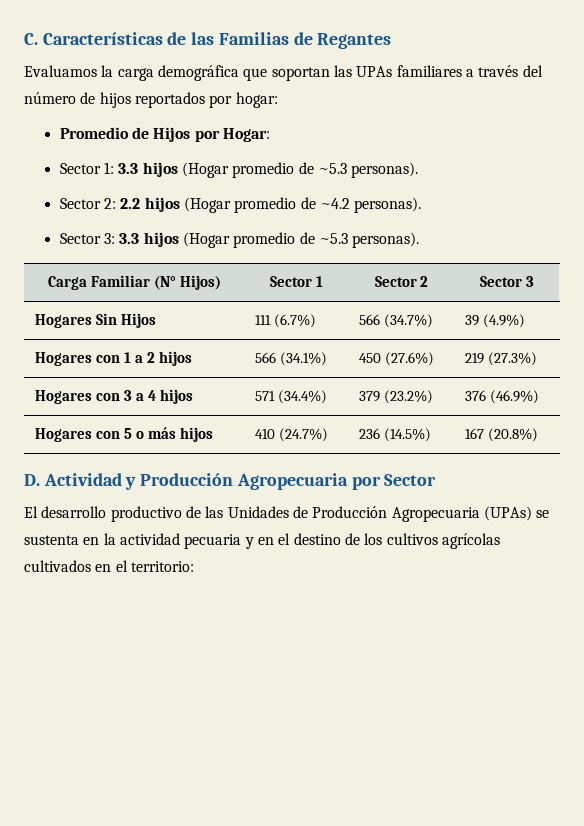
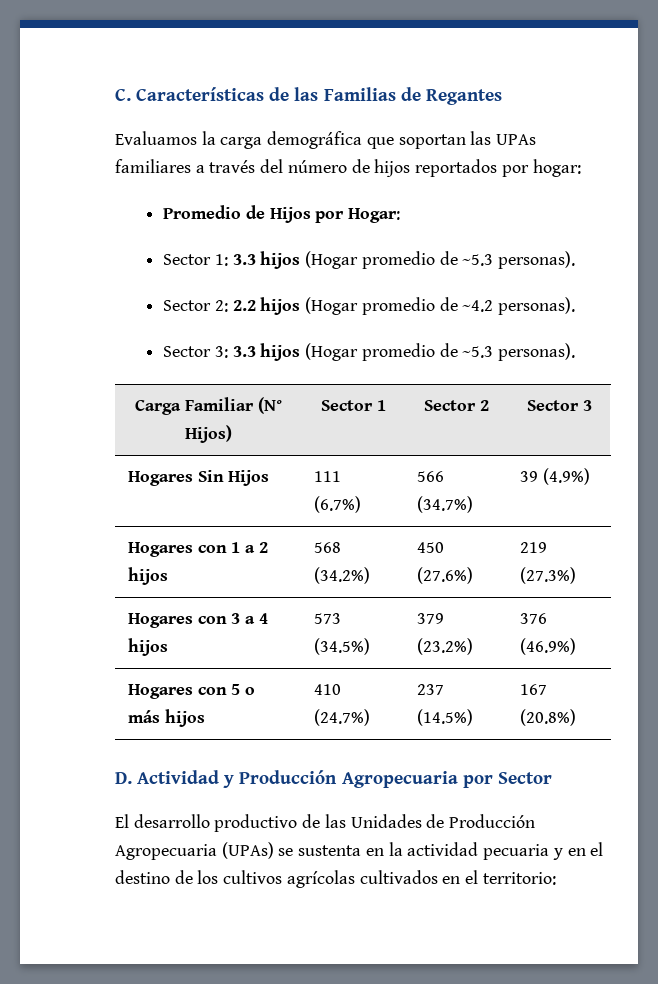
- Hogares con 1 a 2 hijos | 566 (34.1%) | 450 (27.6%) | 219 (27.3%)
+ Hogares con 1 a 2 hijos | 568 (34.2%) | 450 (27.6%) | 219 (27.3%)
- Hogares con 3 a 4 hijos | 571 (34.4%) | 379 (23.2%) | 376 (46.9%)
+ Hogares con 3 a 4 hijos | 573 (34.5%) | 379 (23.2%) | 376 (46.9%)
- Hogares con 5 o más hijos | 410 (24.7%) | 236 (14.5%) | 167 (20.8%)
+ Hogares con 5 o más hijos | 410 (24.7%) | 237 (14.5%) | 167 (20.8%)

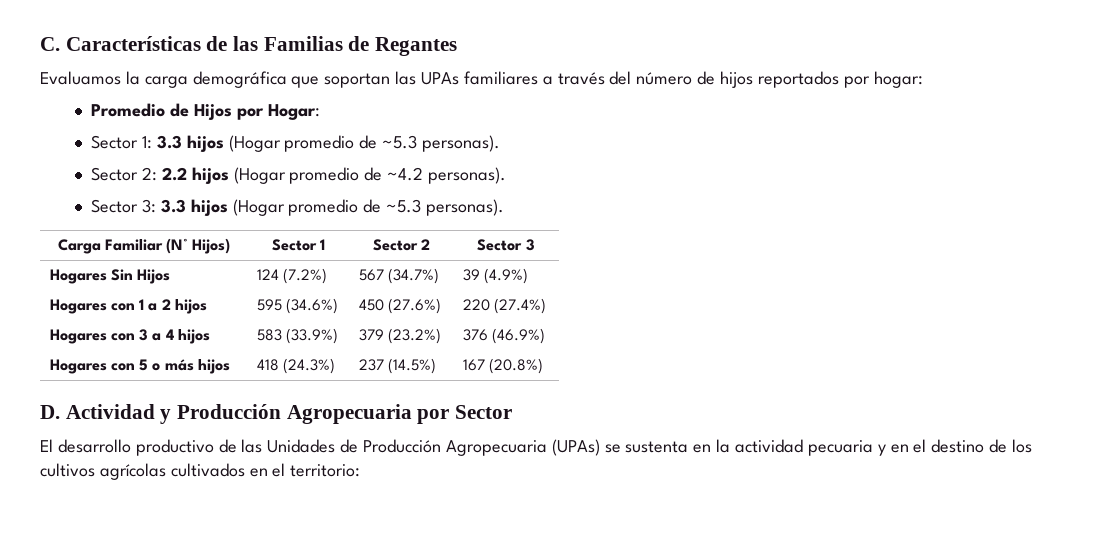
- Hogares Sin Hijos | 111 (6.7%) | 566 (34.7%) | 39 (4.9%)
+ Hogares Sin Hijos | 124 (7.2%) | 567 (34.7%) | 39 (4.9%)
- Hogares con 1 a 2 hijos | 568 (34.2%) | 450 (27.6%) | 219 (27.3%)
+ Hogares con 1 a 2 hijos | 595 (34.6%) | 450 (27.6%) | 220 (27.4%)
- Hogares con 3 a 4 hijos | 573 (34.5%) | 379 (23.2%) | 376 (46.9%)
+ Hogares con 3 a 4 hijos | 583 (33.9%) | 379 (23.2%) | 376 (46.9%)
- Hogares con 5 o más hijos | 410 (24.7%) | 237 (14.5%) | 167 (20.8%)
+ Hogares con 5 o más hijos | 418 (24.3%) | 237 (14.5%) | 167 (20.8%)

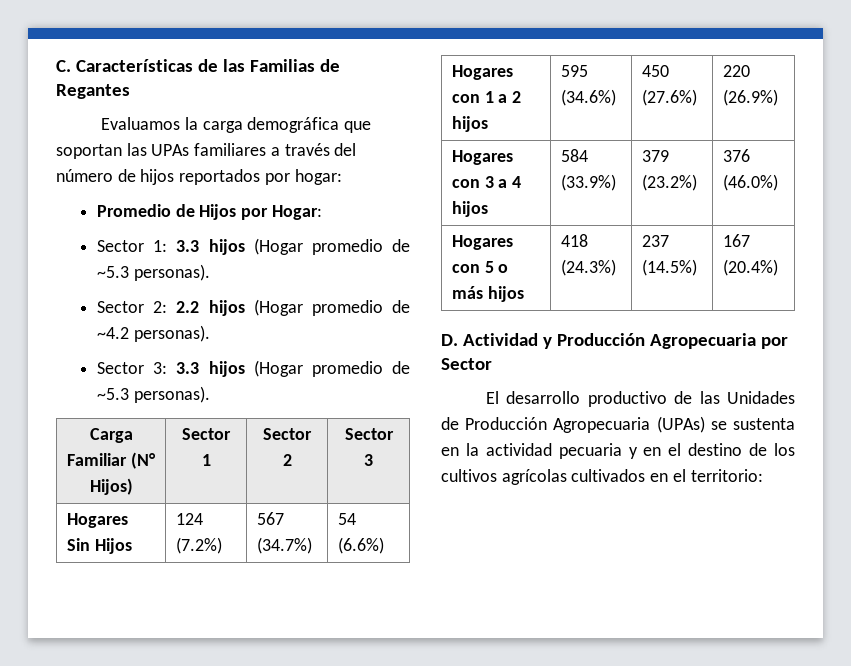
- Hogares Sin Hijos | 124 (7.2%) | 567 (34.7%) | 39 (4.9%)
+ Hogares Sin Hijos | 124 (7.2%) | 567 (34.7%) | 54 (6.6%)
- Hogares con 1 a 2 hijos | 595 (34.6%) | 450 (27.6%) | 220 (27.4%)
+ Hogares con 1 a 2 hijos | 595 (34.6%) | 450 (27.6%) | 220 (26.9%)
- Hogares con 3 a 4 hijos | 583 (33.9%) | 379 (23.2%) | 376 (46.9%)
+ Hogares con 3 a 4 hijos | 584 (33.9%) | 379 (23.2%) | 376 (46.0%)
- Hogares con 5 o más hijos | 418 (24.3%) | 237 (14.5%) | 167 (20.8%)
+ Hogares con 5 o más hijos | 418 (24.3%) | 237 (14.5%) | 167 (20.4%)

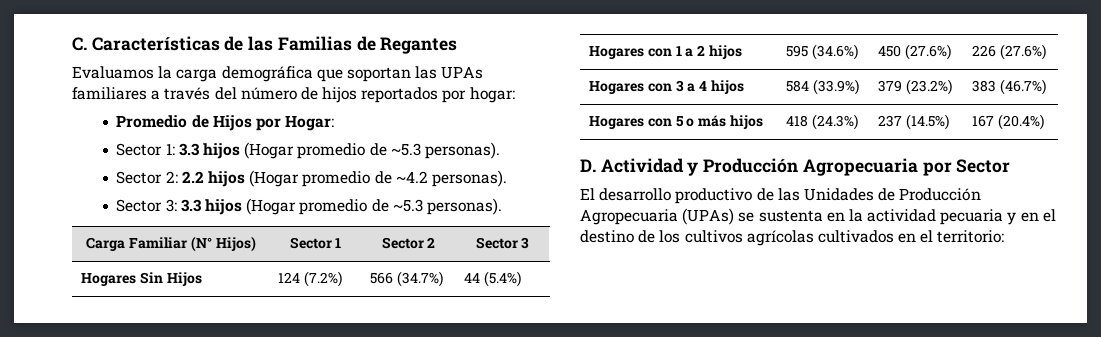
- Hogares Sin Hijos | 124 (7.2%) | 567 (34.7%) | 54 (6.6%)
+ Hogares Sin Hijos | 124 (7.2%) | 566 (34.7%) | 44 (5.4%)
- Hogares con 1 a 2 hijos | 595 (34.6%) | 450 (27.6%) | 220 (26.9%)
+ Hogares con 1 a 2 hijos | 595 (34.6%) | 450 (27.6%) | 226 (27.6%)
- Hogares con 3 a 4 hijos | 584 (33.9%) | 379 (23.2%) | 376 (46.0%)
+ Hogares con 3 a 4 hijos | 584 (33.9%) | 379 (23.2%) | 383 (46.7%)

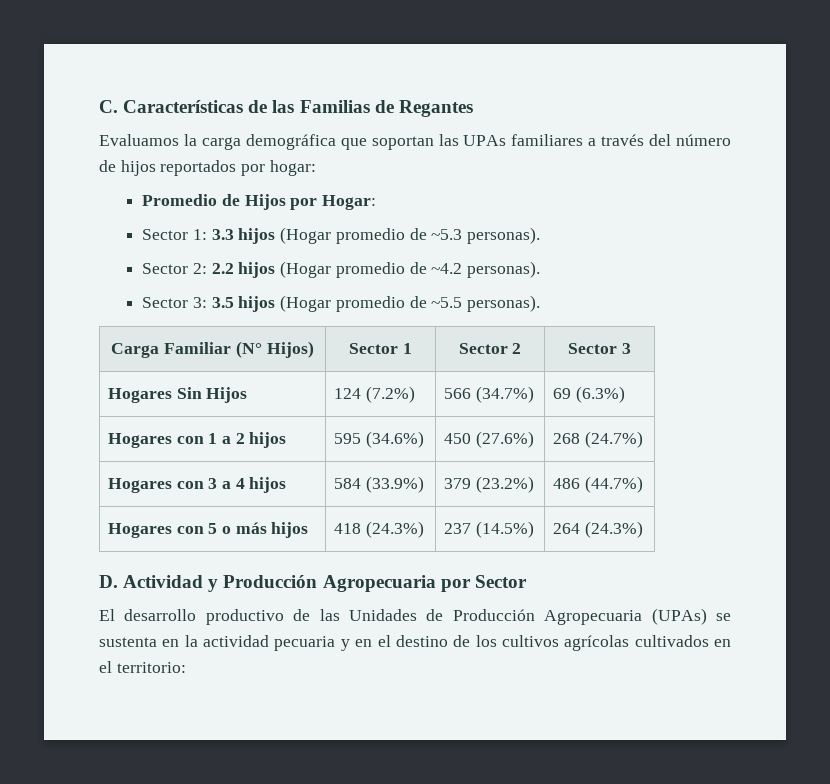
- Sector 3: 3.3 hijos (Hogar promedio de ~5.3 personas).
+ Sector 3: 3.5 hijos (Hogar promedio de ~5.5 personas).
- Hogares Sin Hijos | 124 (7.2%) | 566 (34.7%) | 44 (5.4%)
+ Hogares Sin Hijos | 124 (7.2%) | 566 (34.7%) | 69 (6.3%)
- Hogares con 1 a 2 hijos | 595 (34.6%) | 450 (27.6%) | 226 (27.6%)
+ Hogares con 1 a 2 hijos | 595 (34.6%) | 450 (27.6%) | 268 (24.7%)
- Hogares con 3 a 4 hijos | 584 (33.9%) | 379 (23.2%) | 383 (46.7%)
+ Hogares con 3 a 4 hijos | 584 (33.9%) | 379 (23.2%) | 486 (44.7%)
- Hogares con 5 o más hijos | 418 (24.3%) | 237 (14.5%) | 167 (20.4%)
+ Hogares con 5 o más hijos | 418 (24.3%) | 237 (14.5%) | 264 (24.3%)

